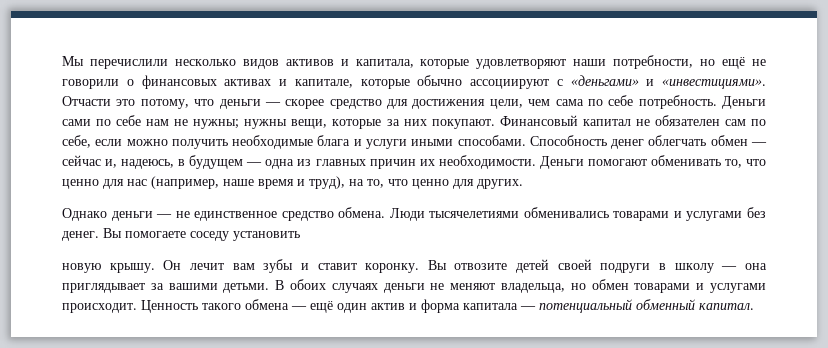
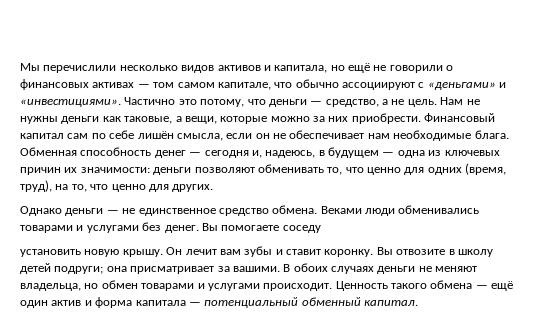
- Мы перечислили несколько видов активов и капитала, которые удовлетворяют наши потребности, но ещё не говорили о финансовых активах и капитале, которые обычно ассоциируют с «деньгами» и «инвестициями».
+ Мы перечислили несколько видов активов и капитала, но ещё не говорили о финансовых активах — том самом капитале, что обычно ассоциируют с «деньгами» и «инвестициями».
- Отчасти это потому, что деньги — скорее средство для достижения цели, чем сама по себе потребность. Деньги сами по себе нам не нужны; нужны вещи, которые за них покупают. Финансовый капитал не обязателен сам по себе, если можно получить необходимые блага и услуги иными способами. Способность денег облегчать обмен — сейчас и, надеюсь, в будущем — одна из главных причин их необходимости. Деньги помогают обменивать то, что ценно для нас (например, наше время и труд), на то, что ценно для других.
+ Частично это потому, что деньги — средство, а не цель. Нам не нужны деньги как таковые, а вещи, которые можно за них приобрести. Финансовый капитал сам по себе лишён смысла, если он не обеспечивает нам необходимые блага. Обменная способность денег — сегодня и, надеюсь, в будущем — одна из ключевых причин их значимости: деньги позволяют обменивать то, что ценно для одних (время, труд), на то, что ценно для других.
- Люди тысячелетиями обменивались товарами и услугами без денег.
+ Веками люди обменивались товарами и услугами без денег.
- Вы помогаете соседу установить
- новую крышу.
+ Вы помогаете соседу
+ установить новую крышу.
- Вы отвозите детей своей подруги в школу — она приглядывает за вашими детьми.
+ Вы отвозите в школу детей подруги; она присматривает за вашими.

